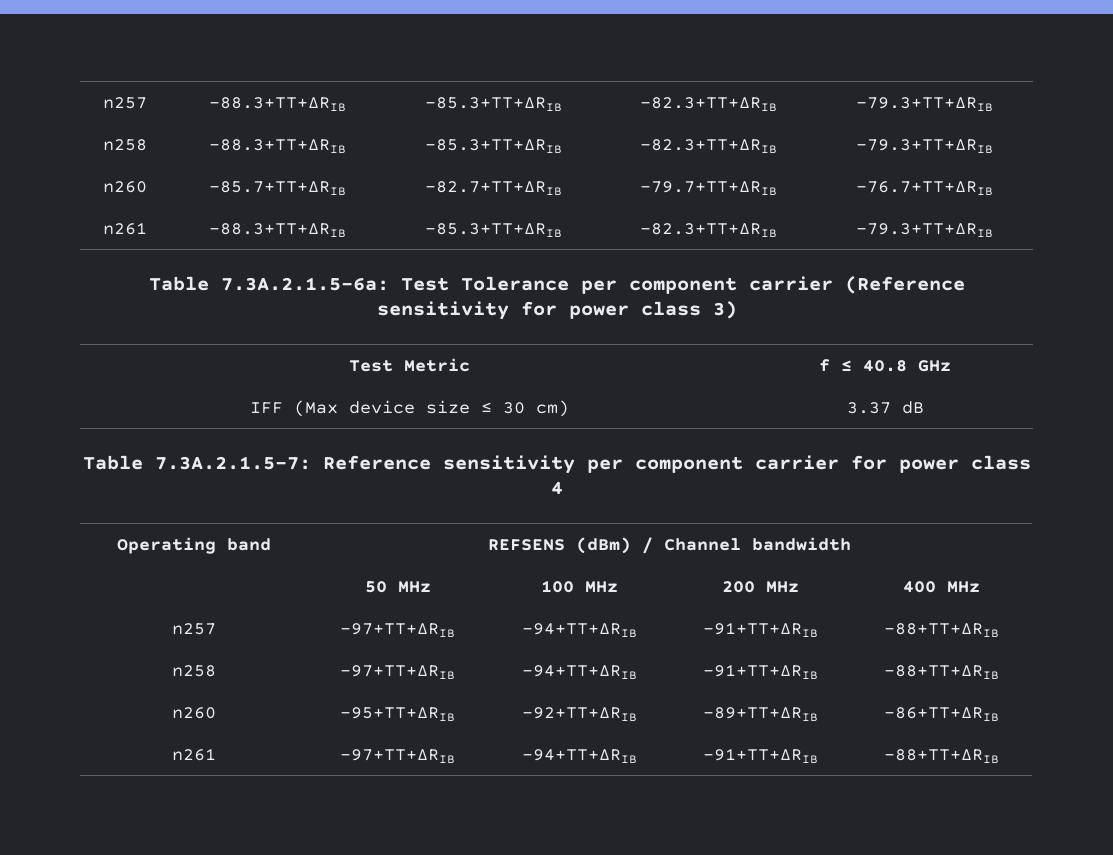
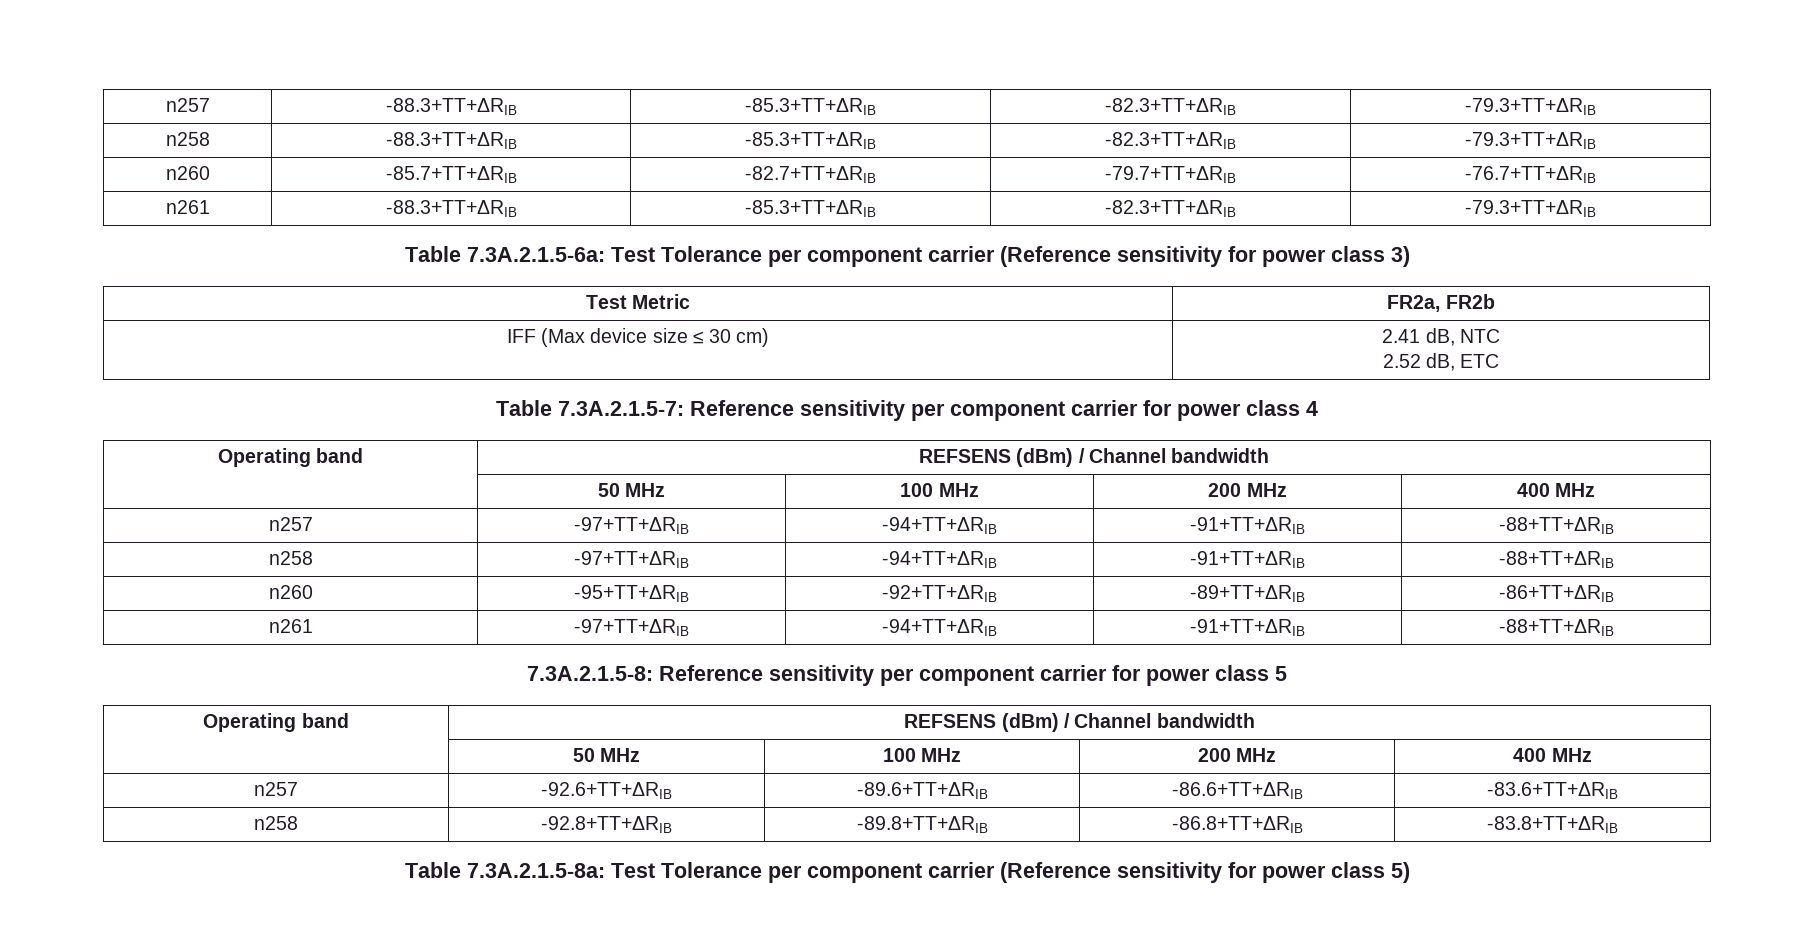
- Test Metric | f ≤ 40.8 GHz
+ Test Metric | FR2a, FR2b
- IFF (Max device size ≤ 30 cm) | 3.37 dB
+ IFF (Max device size ≤ 30 cm) | 2.41 dB, NTC
+ 2.52 dB, ETC
+ 7.3A.2.1.5-8: Reference sensitivity per component carrier for power class 5
+ Operating band | REFSENS (dBm) / Channel bandwidth
+ | 50 MHz | 100 MHz | 200 MHz | 400 MHz
+ n257 | -92.6+TT+ΔRIB | -89.6+TT+ΔRIB | -86.6+TT+ΔRIB | -83.6+TT+ΔRIB
+ n258 | -92.8+TT+ΔRIB | -89.8+TT+ΔRIB | -86.8+TT+ΔRIB | -83.8+TT+ΔRIB
+ Table 7.3A.2.1.5-8a: Test Tolerance per component carrier (Reference sensitivity for power class 5)

